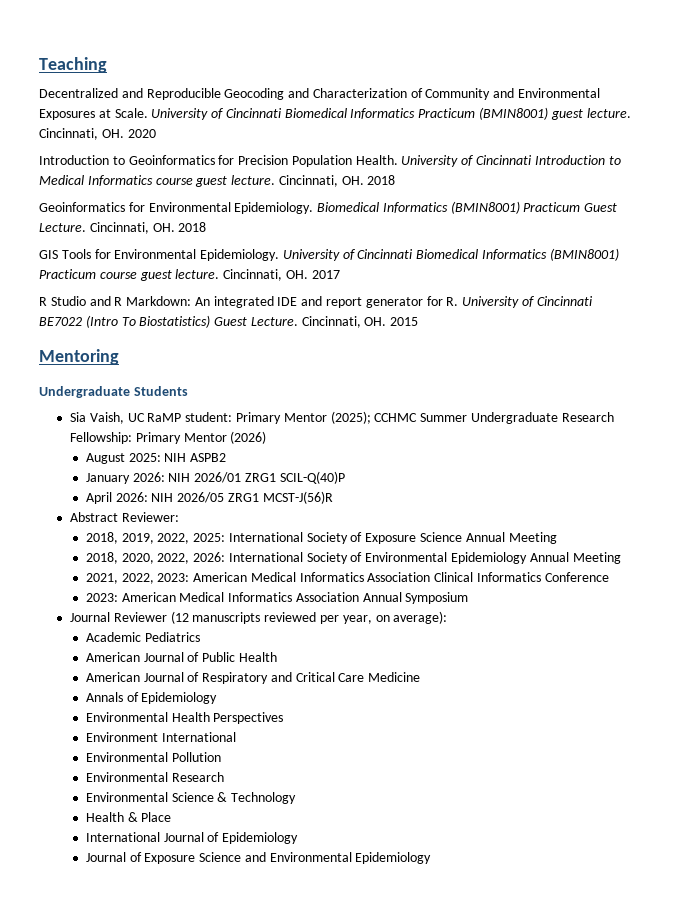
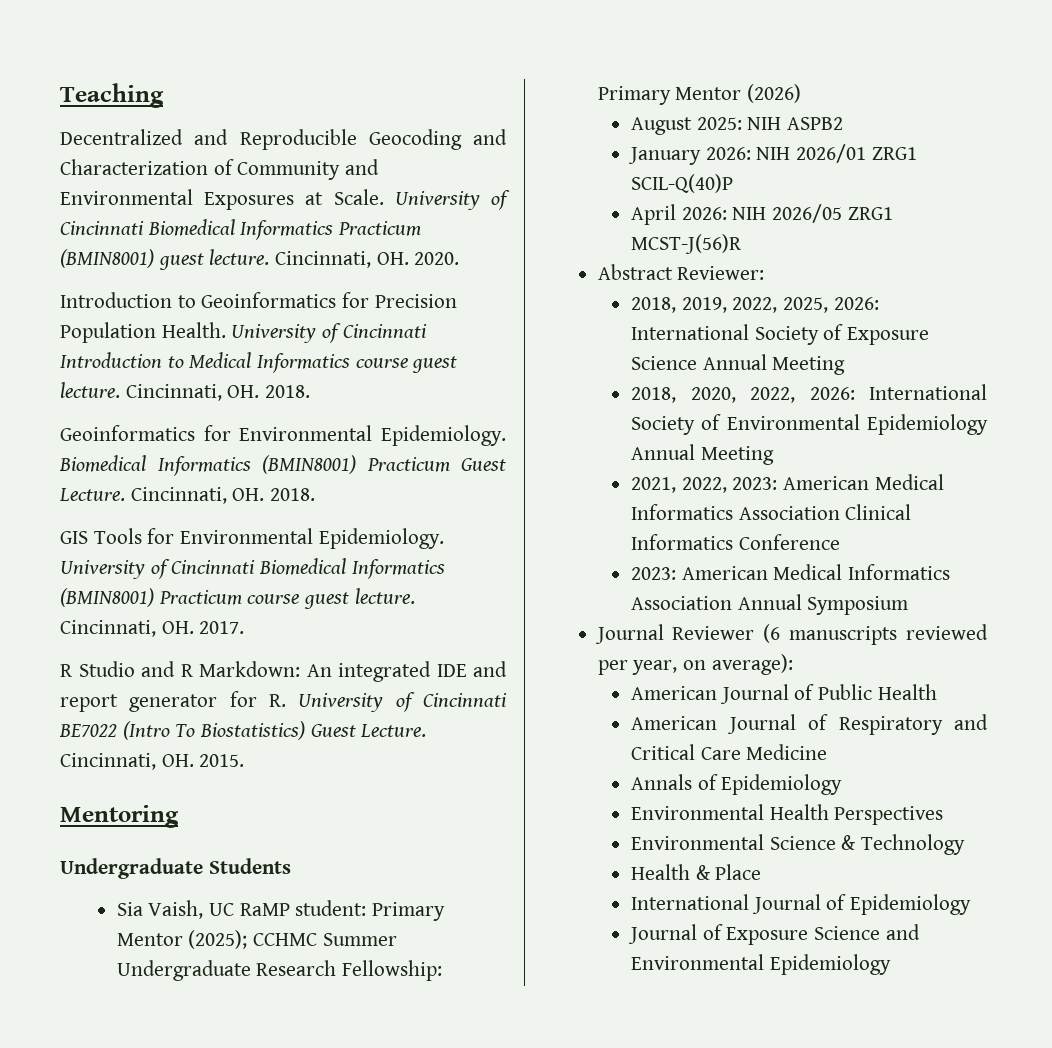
- Cincinnati, OH. 2020
+ Cincinnati, OH. 2020.
- University of Cincinnati Introduction to Medical Informatics course guest lecture. Cincinnati, OH. 2018
+ University of Cincinnati Introduction to Medical Informatics course guest lecture. Cincinnati, OH. 2018.
- Biomedical Informatics (BMIN8001) Practicum Guest Lecture. Cincinnati, OH. 2018
+ Biomedical Informatics (BMIN8001) Practicum Guest Lecture. Cincinnati, OH. 2018.
- Cincinnati, OH. 2017
+ Cincinnati, OH. 2017.
- Cincinnati, OH. 2015
+ Cincinnati, OH. 2015.
- 2018, 2019, 2022, 2025: International Society of Exposure Science Annual Meeting
+ 2018, 2019, 2022, 2025, 2026: International Society of Exposure Science Annual Meeting
- Journal Reviewer (12 manuscripts reviewed per year, on average):
+ Journal Reviewer (6 manuscripts reviewed per year, on average):
- Academic Pediatrics
- Environment International
- Environmental Pollution
- Environmental Research

